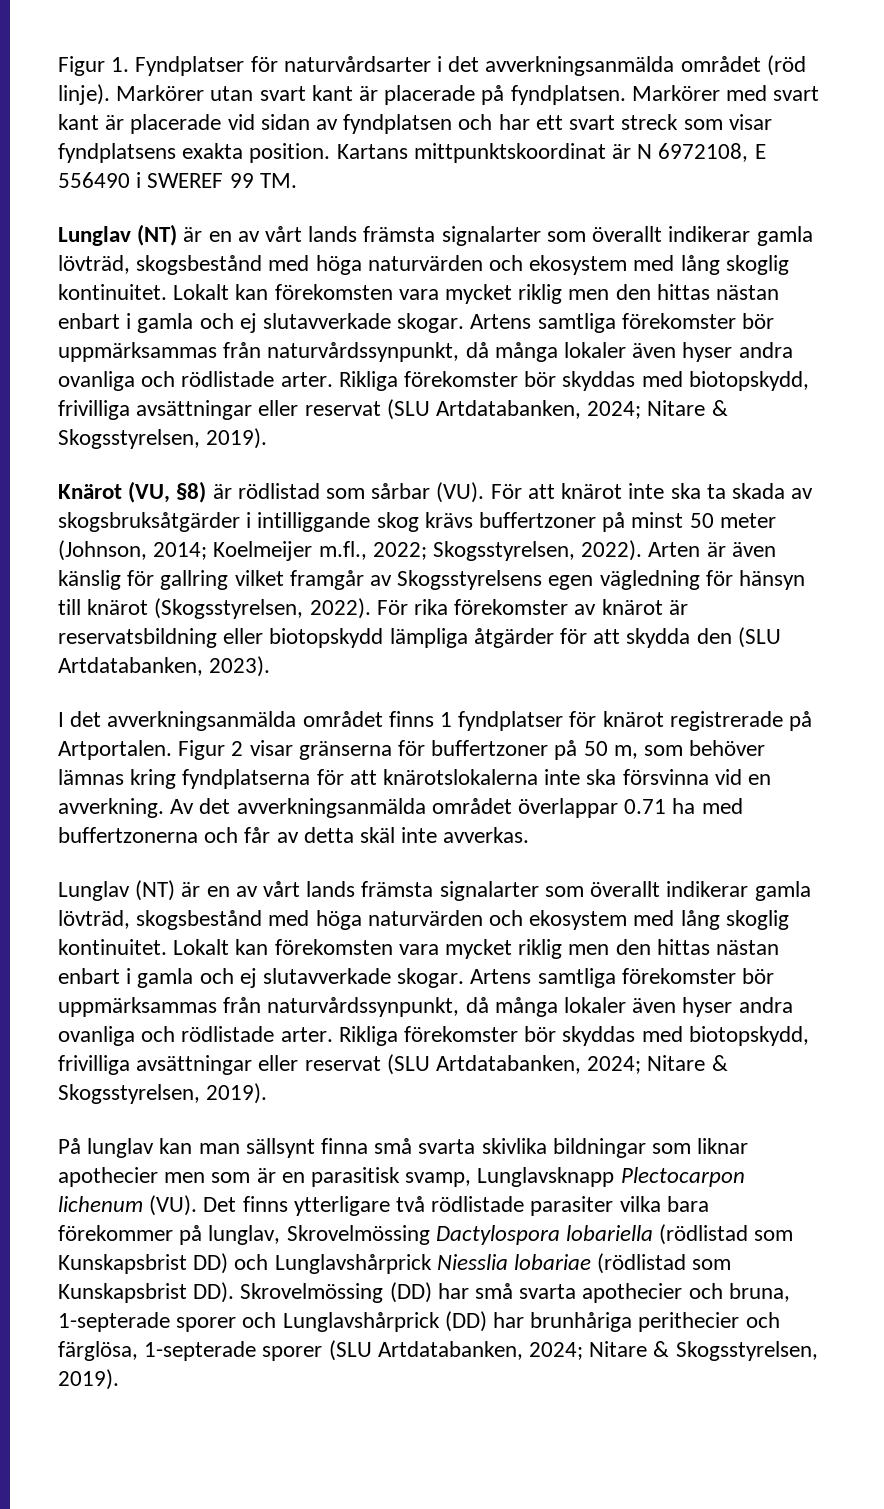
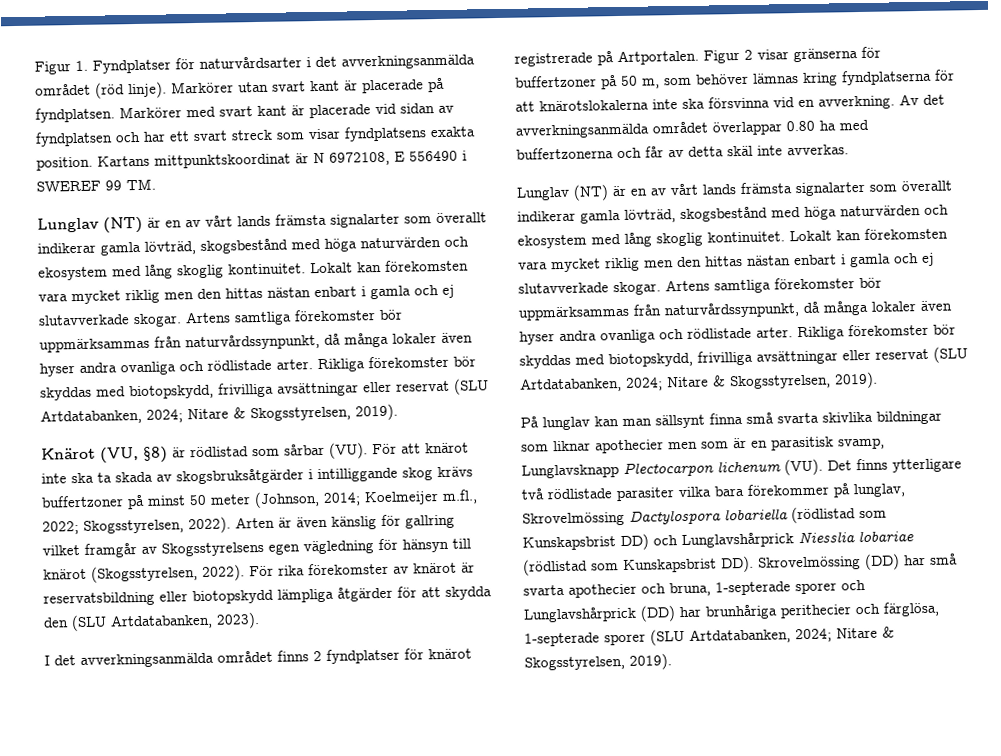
- I det avverkningsanmälda området finns 1 fyndplatser för knärot registrerade på Artportalen.
+ I det avverkningsanmälda området finns 2 fyndplatser för knärot registrerade på Artportalen.
- Av det avverkningsanmälda området överlappar 0.71 ha med buffertzonerna och får av detta skäl inte avverkas.
+ Av det avverkningsanmälda området överlappar 0.80 ha med buffertzonerna och får av detta skäl inte avverkas.

